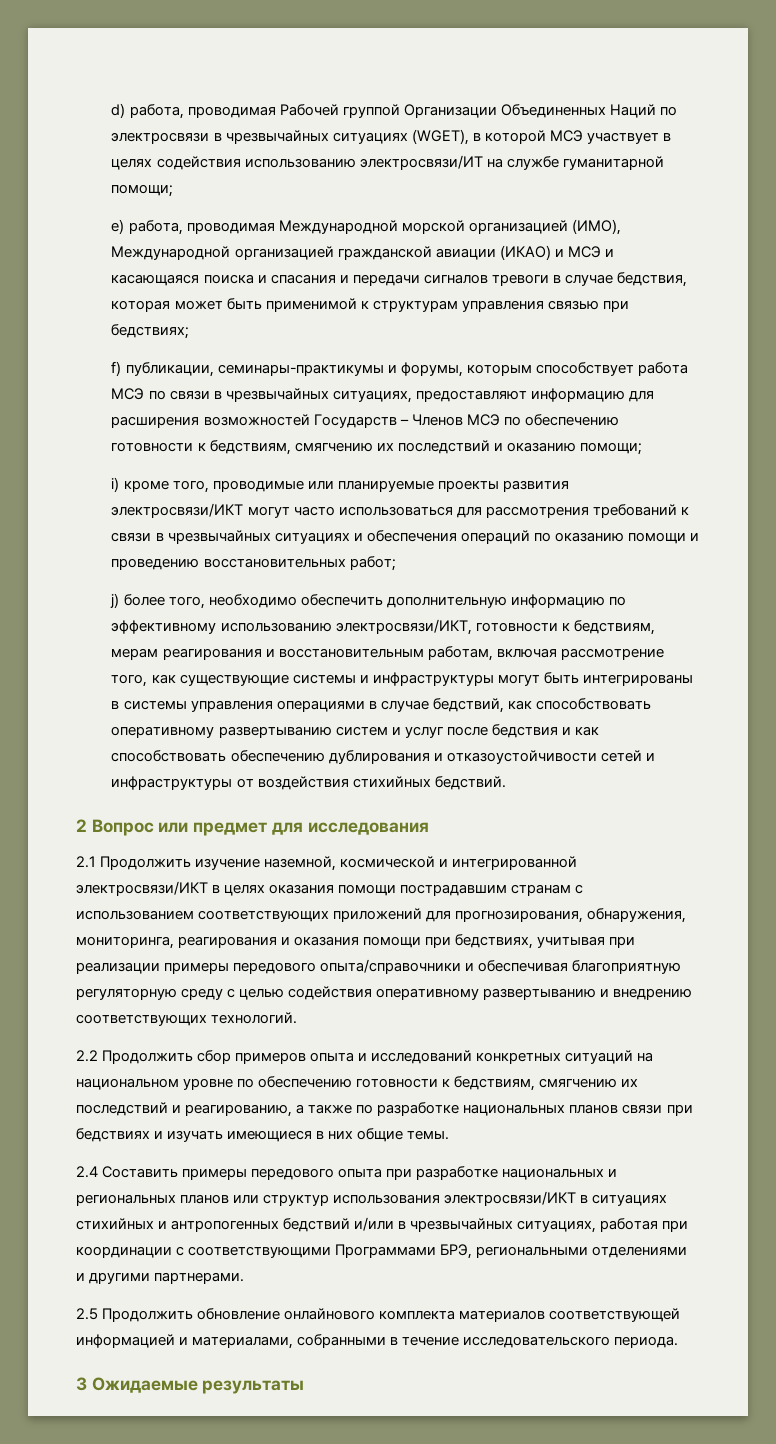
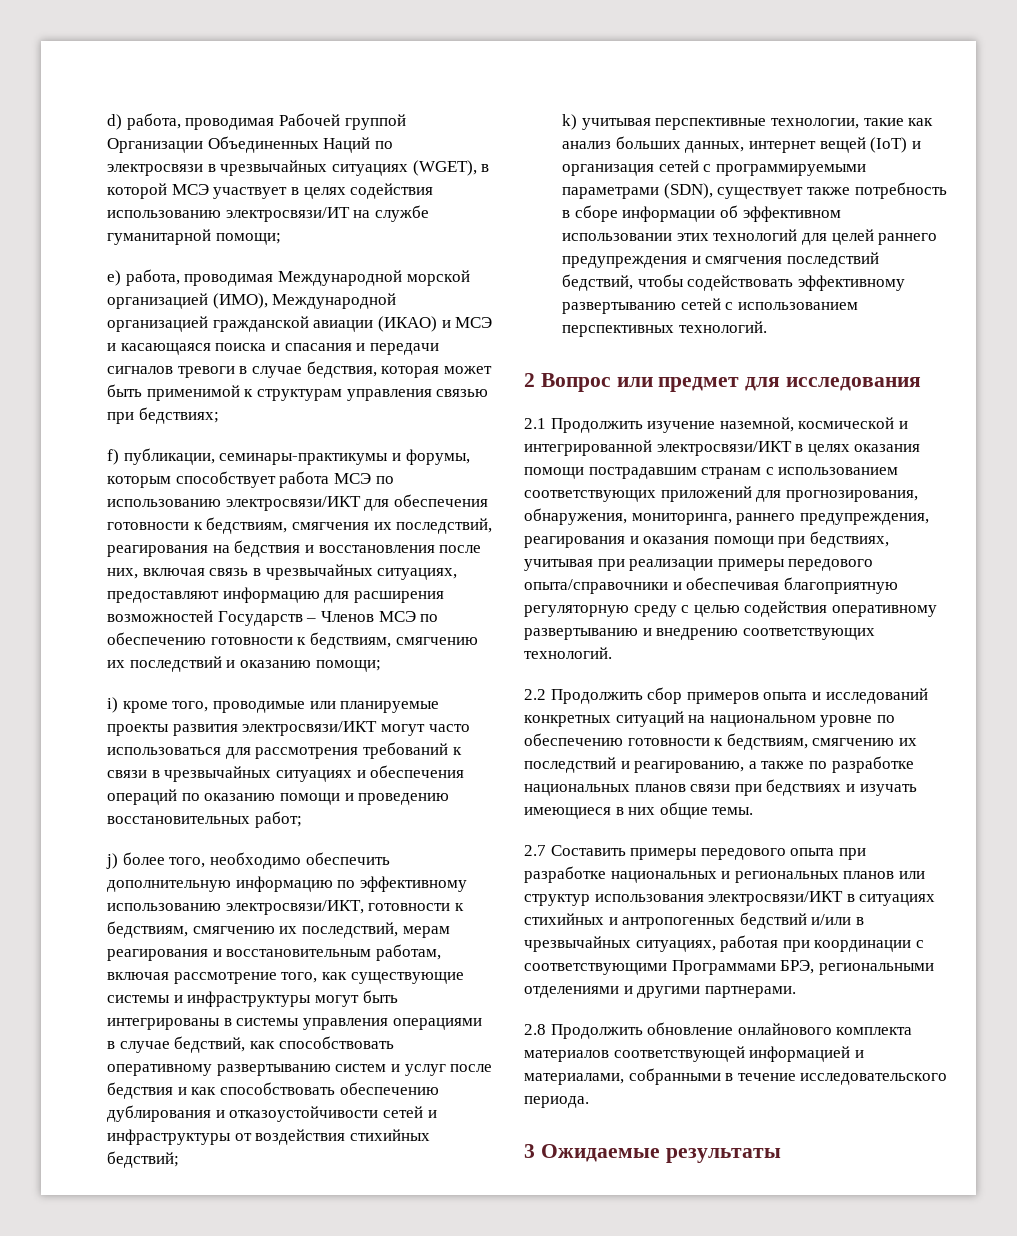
- f) публикации, семинары-практикумы и форумы, которым способствует работа МСЭ по связи в чрезвычайных ситуациях, предоставляют информацию для расширения возможностей Государств – Членов МСЭ по обеспечению готовности к бедствиям, смягчению их последствий и оказанию помощи;
+ f) публикации, семинары-практикумы и форумы, которым способствует работа МСЭ по использованию электросвязи/ИКТ для обеспечения готовности к бедствиям, смягчения их последствий, реагирования на бедствия и восстановления после них, включая связь в чрезвычайных ситуациях, предоставляют информацию для расширения возможностей Государств – Членов МСЭ по обеспечению готовности к бедствиям, смягчению их последствий и оказанию помощи;
- j) более того, необходимо обеспечить дополнительную информацию по эффективному использованию электросвязи/ИКТ, готовности к бедствиям, мерам реагирования и восстановительным работам, включая рассмотрение того, как существующие системы и инфраструктуры могут быть интегрированы в системы управления операциями в случае бедствий, как способствовать оперативному развертыванию систем и услуг после бедствия и как способствовать обеспечению дублирования и отказоустойчивости сетей и инфраструктуры от воздействия стихийных бедствий.
+ j) более того, необходимо обеспечить дополнительную информацию по эффективному использованию электросвязи/ИКТ, готовности к бедствиям, смягчению их последствий, мерам реагирования и восстановительным работам, включая рассмотрение того, как существующие системы и инфраструктуры могут быть интегрированы в системы управления операциями в случае бедствий, как способствовать оперативному развертыванию систем и услуг после бедствия и как способствовать обеспечению дублирования и отказоустойчивости сетей и инфраструктуры от воздействия стихийных бедствий;
+ k) учитывая перспективные технологии, такие как анализ больших данных, интернет вещей (IoT) и организация сетей с программируемыми параметрами (SDN), существует также потребность в сборе информации об эффективном использовании этих технологий для целей раннего предупреждения и смягчения последствий бедствий, чтобы содействовать эффективному развертыванию сетей с использованием перспективных технологий.
- 2.1 Продолжить изучение наземной, космической и интегрированной электросвязи/ИКТ в целях оказания помощи пострадавшим странам с использованием соответствующих приложений для прогнозирования, обнаружения, мониторинга, реагирования и оказания помощи при бедствиях, учитывая при реализации примеры передового опыта/справочники и обеспечивая благоприятную регуляторную среду с целью содействия оперативному развертыванию и внедрению соответствующих технологий.
+ 2.1 Продолжить изучение наземной, космической и интегрированной электросвязи/ИКТ в целях оказания помощи пострадавшим странам с использованием соответствующих приложений для прогнозирования, обнаружения, мониторинга, раннего предупреждения, реагирования и оказания помощи при бедствиях, учитывая при реализации примеры передового опыта/справочники и обеспечивая благоприятную регуляторную среду с целью содействия оперативному развертыванию и внедрению соответствующих технологий.
- 2.4 Составить примеры передового опыта при разработке национальных и региональных планов или структур использования электросвязи/ИКТ в ситуациях стихийных и антропогенных бедствий и/или в чрезвычайных ситуациях, работая при координации с соответствующими Программами БРЭ, региональными отделениями и другими партнерами.
+ 2.7 Составить примеры передового опыта при разработке национальных и региональных планов или структур использования электросвязи/ИКТ в ситуациях стихийных и антропогенных бедствий и/или в чрезвычайных ситуациях, работая при координации с соответствующими Программами БРЭ, региональными отделениями и другими партнерами.
- 2.5 Продолжить обновление онлайнового комплекта материалов соответствующей информацией и материалами, собранными в течение исследовательского периода.
+ 2.8 Продолжить обновление онлайнового комплекта материалов соответствующей информацией и материалами, собранными в течение исследовательского периода.

